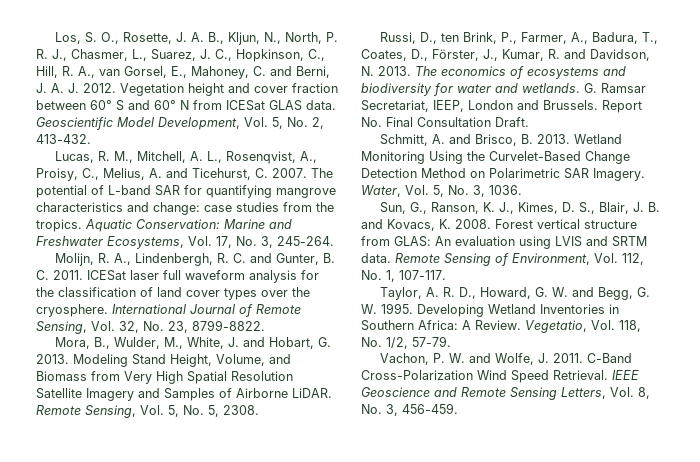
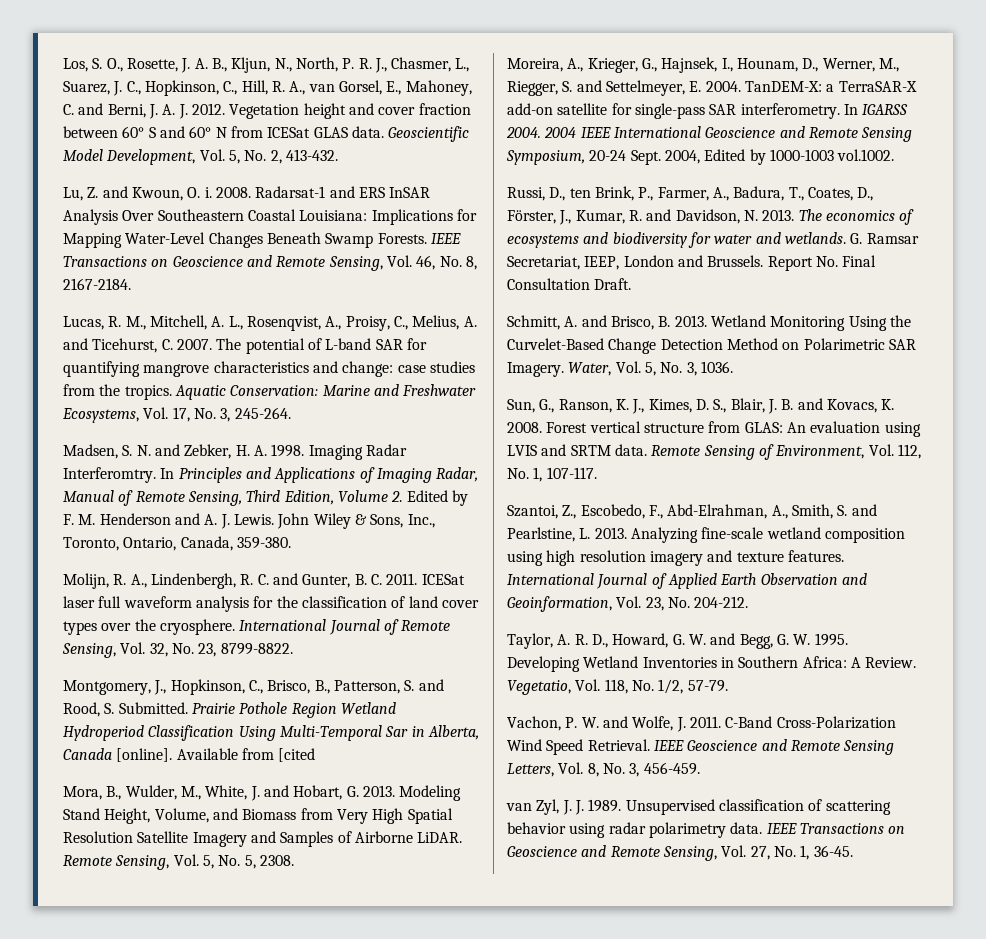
+ Lu, Z. and Kwoun, O. i. 2008. Radarsat-1 and ERS InSAR Analysis Over Southeastern Coastal Louisiana: Implications for Mapping Water-Level Changes Beneath Swamp Forests. IEEE Transactions on Geoscience and Remote Sensing, Vol. 46, No. 8, 2167-2184.
+ Madsen, S. N. and Zebker, H. A. 1998. Imaging Radar Interferomtry. In Principles and Applications of Imaging Radar, Manual of Remote Sensing, Third Edition, Volume 2. Edited by F. M. Henderson and A. J. Lewis. John Wiley & Sons, Inc., Toronto, Ontario, Canada, 359-380.
+ Montgomery, J., Hopkinson, C., Brisco, B., Patterson, S. and Rood, S. Submitted. Prairie Pothole Region Wetland Hydroperiod Classification Using Multi-Temporal Sar in Alberta, Canada [online]. Available from [cited
+ Moreira, A., Krieger, G., Hajnsek, I., Hounam, D., Werner, M., Riegger, S. and Settelmeyer, E. 2004. TanDEM-X: a TerraSAR-X add-on satellite for single-pass SAR interferometry. In IGARSS 2004. 2004 IEEE International Geoscience and Remote Sensing Symposium, 20-24 Sept. 2004, Edited by 1000-1003 vol.1002.
+ Szantoi, Z., Escobedo, F., Abd-Elrahman, A., Smith, S. and Pearlstine, L. 2013. Analyzing fine-scale wetland composition using high resolution imagery and texture features. International Journal of Applied Earth Observation and Geoinformation, Vol. 23, No. 204-212.
+ van Zyl, J. J. 1989. Unsupervised classification of scattering behavior using radar polarimetry data. IEEE Transactions on Geoscience and Remote Sensing, Vol. 27, No. 1, 36-45.

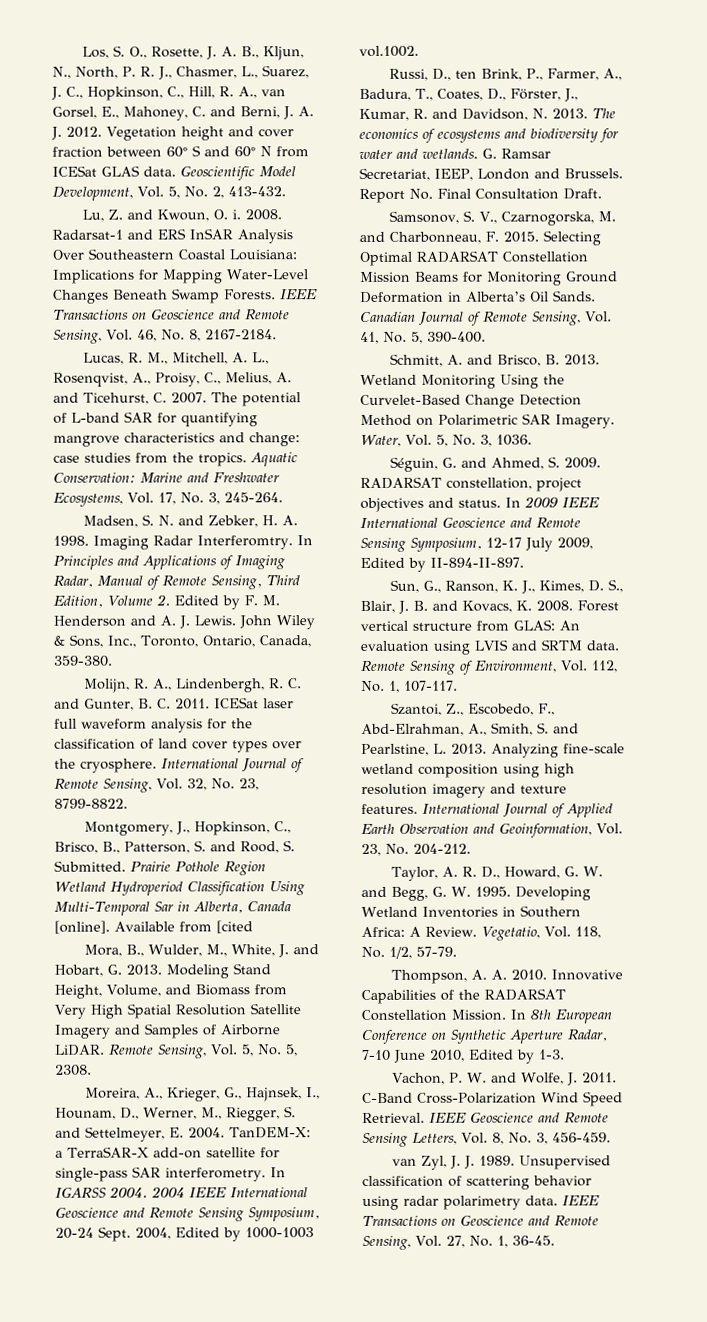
+ Samsonov, S. V., Czarnogorska, M. and Charbonneau, F. 2015. Selecting Optimal RADARSAT Constellation Mission Beams for Monitoring Ground Deformation in Alberta’s Oil Sands. Canadian Journal of Remote Sensing, Vol. 41, No. 5, 390-400.
+ Séguin, G. and Ahmed, S. 2009. RADARSAT constellation, project objectives and status. In 2009 IEEE International Geoscience and Remote Sensing Symposium, 12-17 July 2009, Edited by II-894-II-897.
+ Thompson, A. A. 2010. Innovative Capabilities of the RADARSAT Constellation Mission. In 8th European Conference on Synthetic Aperture Radar, 7-10 June 2010, Edited by 1-3.

